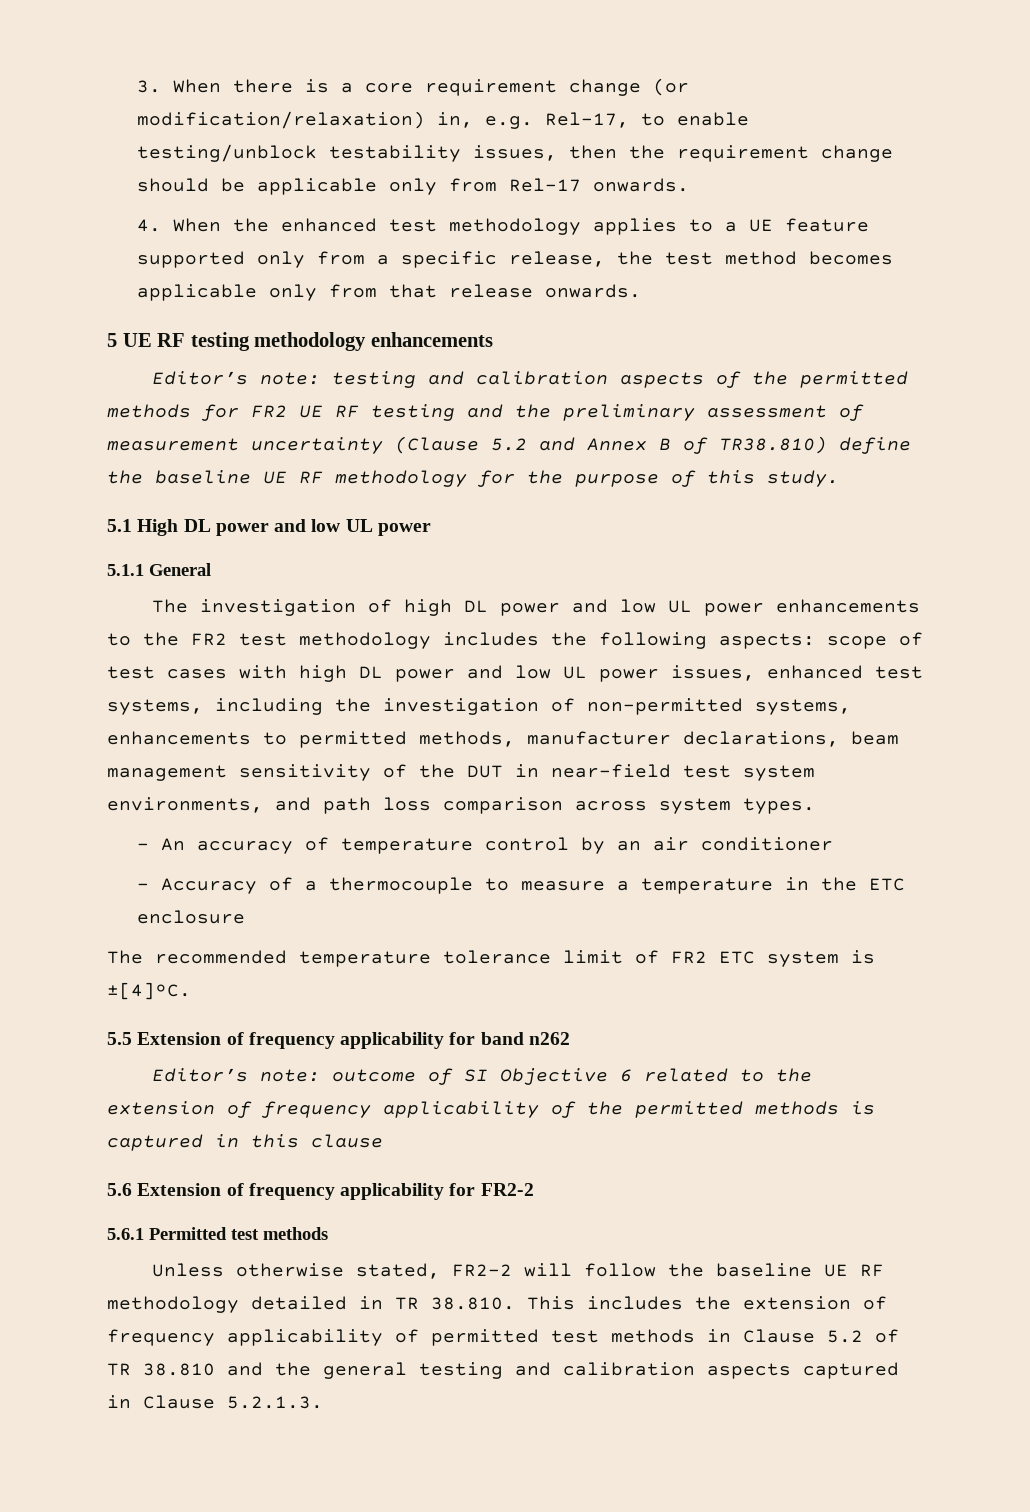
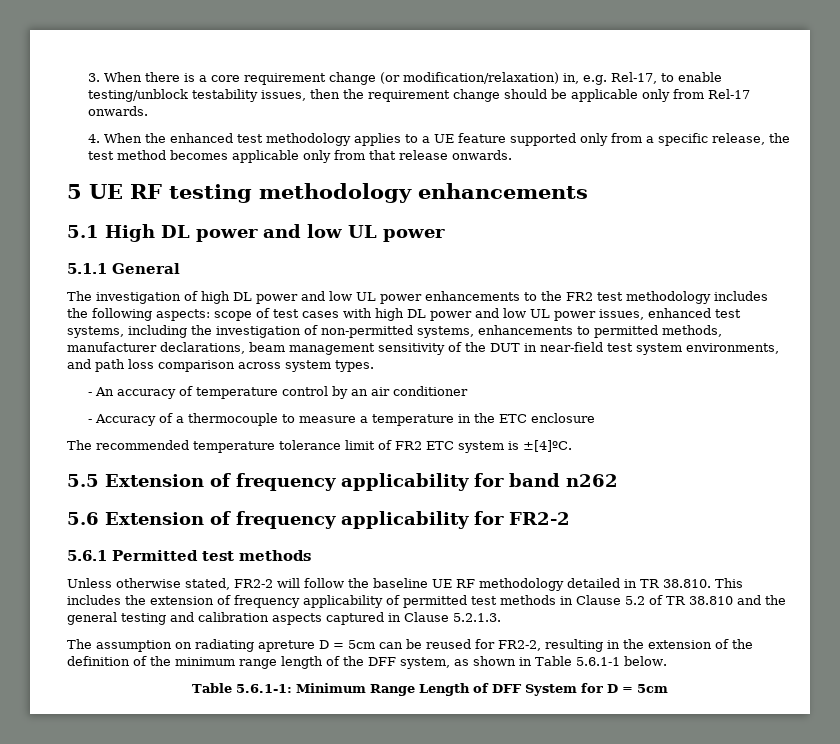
- Editor’s note: testing and calibration aspects of the permitted methods for FR2 UE RF testing and the preliminary assessment of measurement uncertainty (Clause 5.2 and Annex B of TR38.810) define the baseline UE RF methodology for the purpose of this study.
- Editor’s note: outcome of SI Objective 6 related to the extension of frequency applicability of the permitted methods is captured in this clause
+ The assumption on radiating apreture D = 5cm can be reused for FR2-2, resulting in the extension of the definition of the minimum range length of the DFF system, as shown in Table 5.6.1-1 below.
+ Table 5.6.1-1: Minimum Range Length of DFF System for D = 5cm

